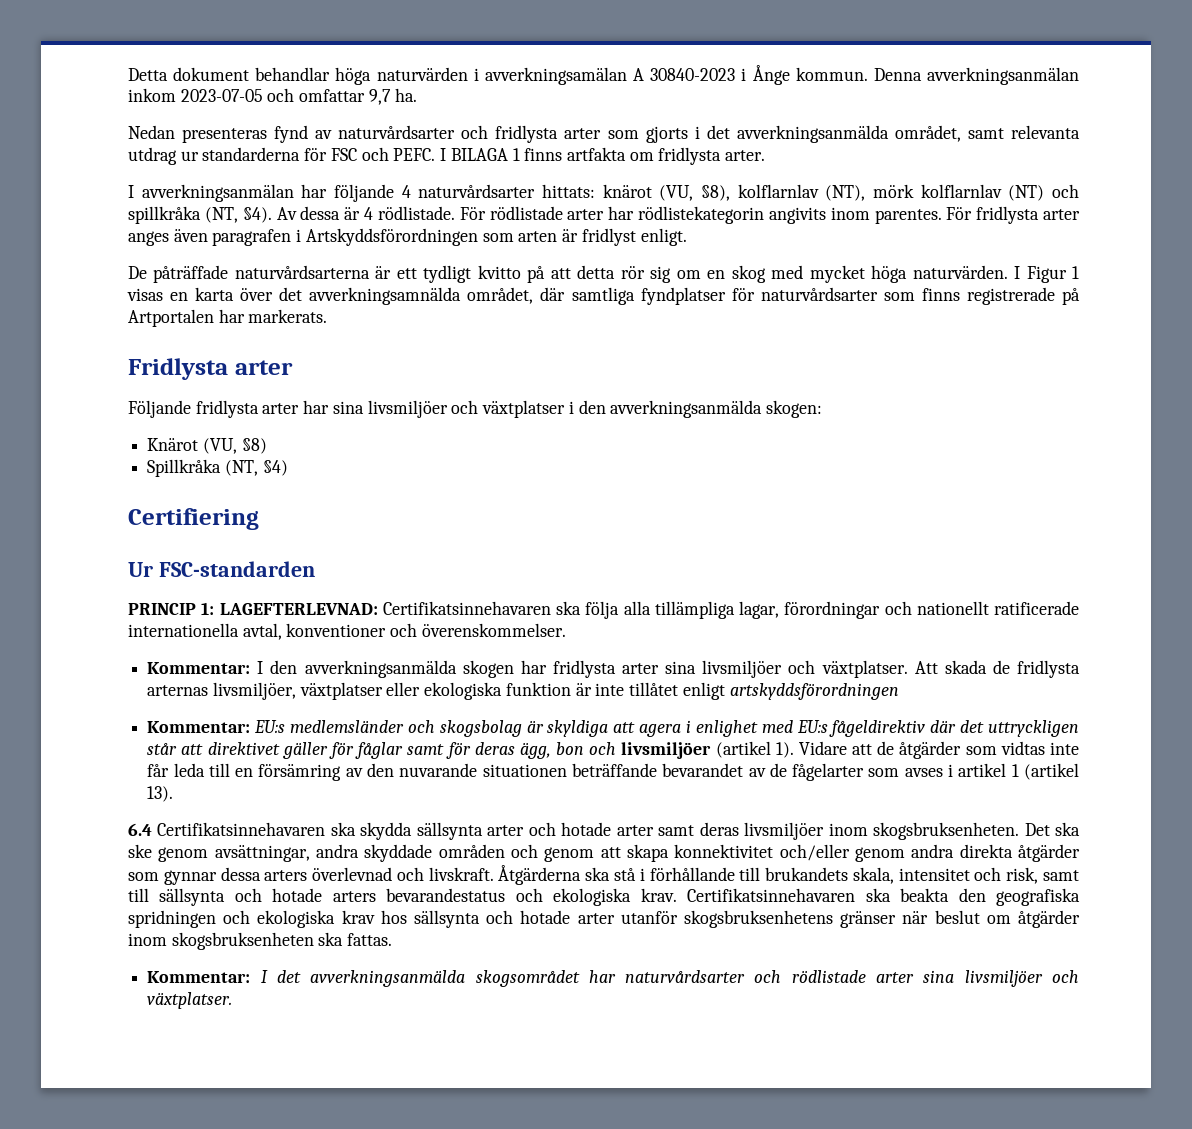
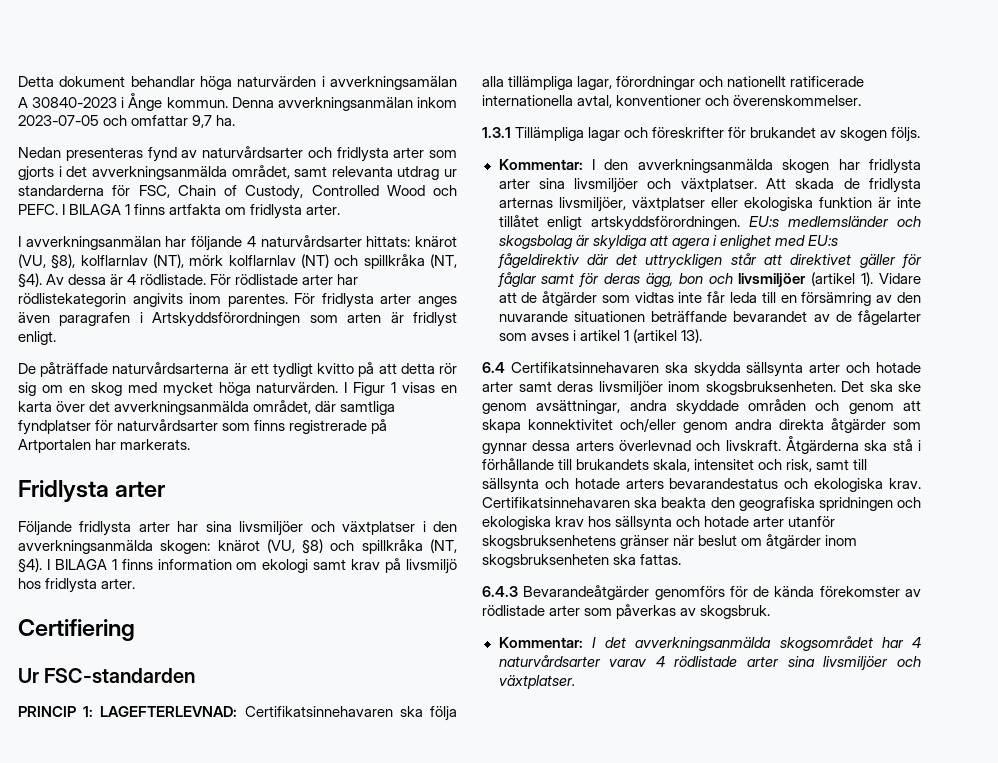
- Nedan presenteras fynd av naturvårdsarter och fridlysta arter som gjorts i det avverkningsanmälda området, samt relevanta utdrag ur standarderna för FSC och PEFC.
+ Nedan presenteras fynd av naturvårdsarter och fridlysta arter som gjorts i det avverkningsanmälda området, samt relevanta utdrag ur standarderna för FSC, Chain of Custody, Controlled Wood och PEFC.
- I Figur 1 visas en karta över det avverkningsamnälda området, där samtliga fyndplatser för naturvårdsarter som finns registrerade på Artportalen har markerats.
+ I Figur 1 visas en karta över det avverkningsanmälda området, där samtliga fyndplatser för naturvårdsarter som finns registrerade på Artportalen har markerats.
- Följande fridlysta arter har sina livsmiljöer och växtplatser i den avverkningsanmälda skogen:
- Knärot (VU, §8)
- Spillkråka (NT, §4)
+ Följande fridlysta arter har sina livsmiljöer och växtplatser i den avverkningsanmälda skogen: knärot (VU, §8) och spillkråka (NT, §4). I BILAGA 1 finns information om ekologi samt krav på livsmiljö hos fridlysta arter.
+ 1.3.1 Tillämpliga lagar och föreskrifter för brukandet av skogen följs.
- Att skada de fridlysta arternas livsmiljöer, växtplatser eller ekologiska funktion är inte tillåtet enligt artskyddsförordningen
- Kommentar: EU:s medlemsländer och skogsbolag är skyldiga att agera i enlighet med EU:s fågeldirektiv där det uttryckligen står att direktivet gäller för fåglar samt för deras ägg, bon och livsmiljöer (artikel 1).
+ Att skada de fridlysta arternas livsmiljöer, växtplatser eller ekologiska funktion är inte tillåtet enligt artskyddsförordningen. EU:s medlemsländer och skogsbolag är skyldiga att agera i enlighet med EU:s fågeldirektiv där det uttryckligen står att direktivet gäller för fåglar samt för deras ägg, bon och livsmiljöer (artikel 1).
+ 6.4.3 Bevarandeåtgärder genomförs för de kända förekomster av rödlistade arter som påverkas av skogsbruk.
- Kommentar: I det avverkningsanmälda skogsområdet har naturvårdsarter och rödlistade arter sina livsmiljöer och växtplatser.
+ Kommentar: I det avverkningsanmälda skogsområdet har 4 naturvårdsarter varav 4 rödlistade arter sina livsmiljöer och växtplatser.

